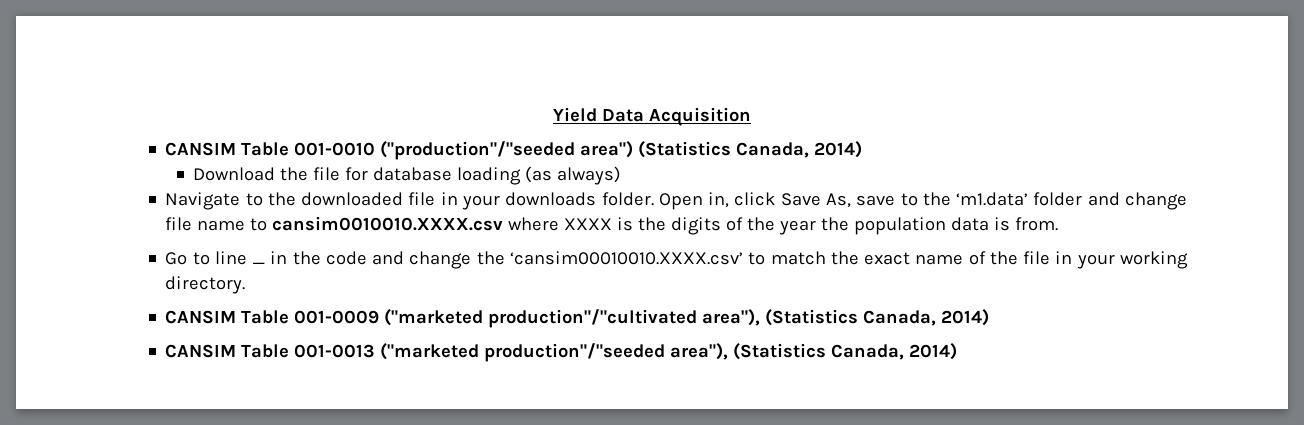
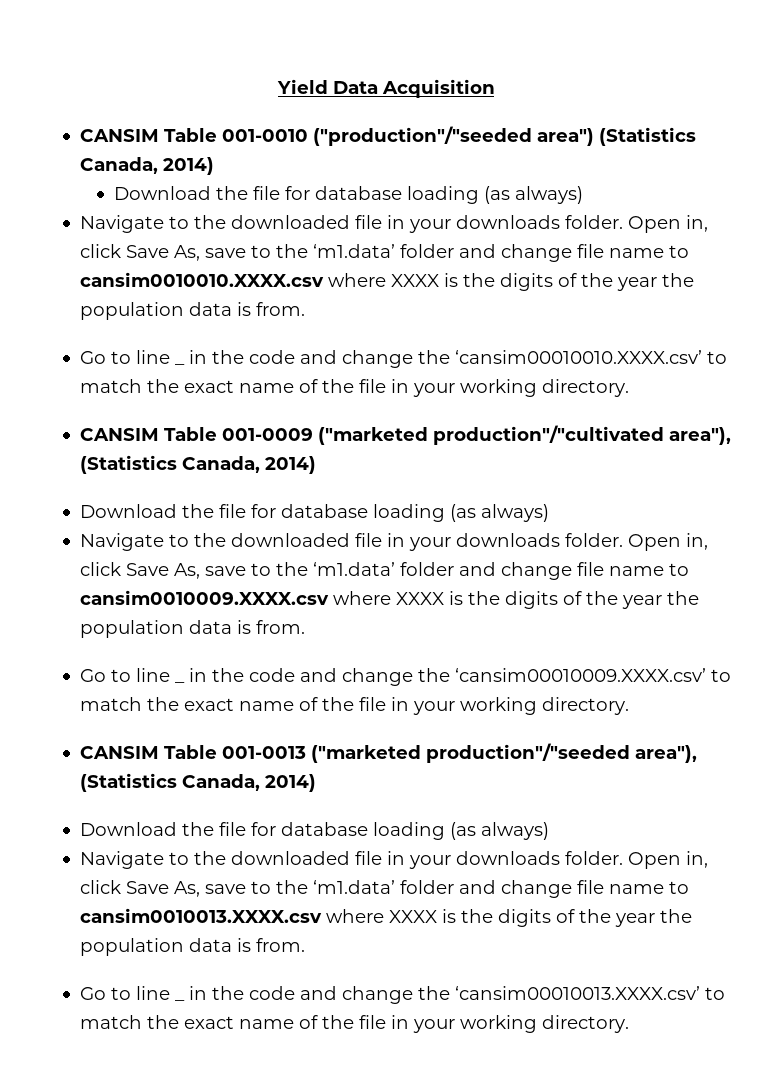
  CANSIM Table 001-0009 ("marketed production"/"cultivated area"), (Statistics Canada, 2014)
+ Download the file for database loading (as always)
+ Navigate to the downloaded file in your downloads folder. Open in, click Save As, save to the ‘m1.data’ folder and change file name to cansim0010009.XXXX.csv where XXXX is the digits of the year the population data is from.
+ Go to line _ in the code and change the ‘cansim00010009.XXXX.csv’ to match the exact name of the file in your working directory.
  CANSIM Table 001-0013 ("marketed production"/"seeded area"), (Statistics Canada, 2014)
+ Download the file for database loading (as always)
+ Navigate to the downloaded file in your downloads folder. Open in, click Save As, save to the ‘m1.data’ folder and change file name to cansim0010013.XXXX.csv where XXXX is the digits of the year the population data is from.
+ Go to line _ in the code and change the ‘cansim00010013.XXXX.csv’ to match the exact name of the file in your working directory.

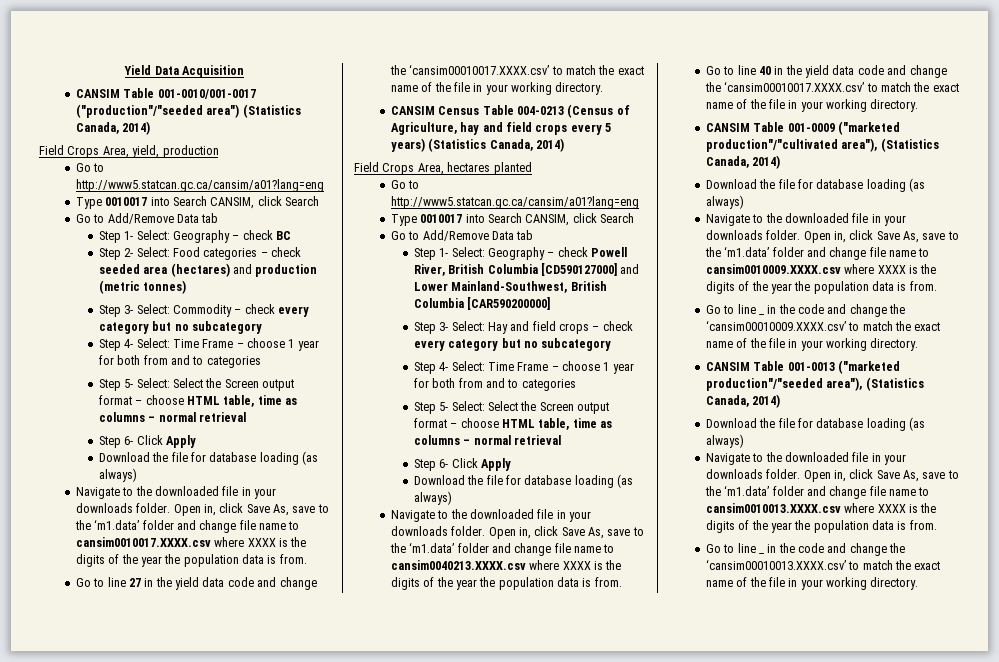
- CANSIM Table 001-0010 ("production"/"seeded area") (Statistics Canada, 2014)
+ CANSIM Table 001-0010/001-0017 ("production"/"seeded area") (Statistics Canada, 2014)
+ Field Crops Area, yield, production
+ Go to http://www5.statcan.gc.ca/cansim/a01?lang=eng
+ Type 0010017 into Search CANSIM, click Search
+ Go to Add/Remove Data tab
+ Step 1- Select: Geography – check BC
+ Step 2- Select: Food categories – check seeded area (hectares) and production (metric tonnes)
+ Step 3- Select: Commodity – check every category but no subcategory
+ Step 4- Select: Time Frame – choose 1 year for both from and to categories
+ Step 5- Select: Select the Screen output format – choose HTML table, time as columns – normal retrieval
+ Step 6- Click Apply
- Open in, click Save As, save to the ‘m1.data’ folder and change file name to cansim0010010.XXXX.csv where XXXX is the digits of the year the population data is from.
+ Open in, click Save As, save to the ‘m1.data’ folder and change file name to cansim0010017.XXXX.csv where XXXX is the digits of the year the population data is from.
- Go to line _ in the code and change the ‘cansim00010010.XXXX.csv’ to match the exact name of the file in your working directory.
+ Go to line 27 in the yield data code and change the ‘cansim00010017.XXXX.csv’ to match the exact name of the file in your working directory.
+ CANSIM Census Table 004-0213 (Census of Agriculture, hay and field crops every 5 years) (Statistics Canada, 2014)
+ Field Crops Area, hectares planted
+ Go to http://www5.statcan.gc.ca/cansim/a01?lang=eng
+ Type 0010017 into Search CANSIM, click Search
+ Go to Add/Remove Data tab
+ Step 1- Select: Geography – check Powell River, British Columbia [CD590127000] and Lower Mainland-Southwest, British Columbia [CAR590200000]
+ Step 3- Select: Hay and field crops – check every category but no subcategory
+ Step 4- Select: Time Frame – choose 1 year for both from and to categories
+ Step 5- Select: Select the Screen output format – choose HTML table, time as columns – normal retrieval
+ Step 6- Click Apply
+ Download the file for database loading (as always)
+ Navigate to the downloaded file in your downloads folder. Open in, click Save As, save to the ‘m1.data’ folder and change file name to cansim0040213.XXXX.csv where XXXX is the digits of the year the population data is from.
+ Go to line 40 in the yield data code and change the ‘cansim00010017.XXXX.csv’ to match the exact name of the file in your working directory.

